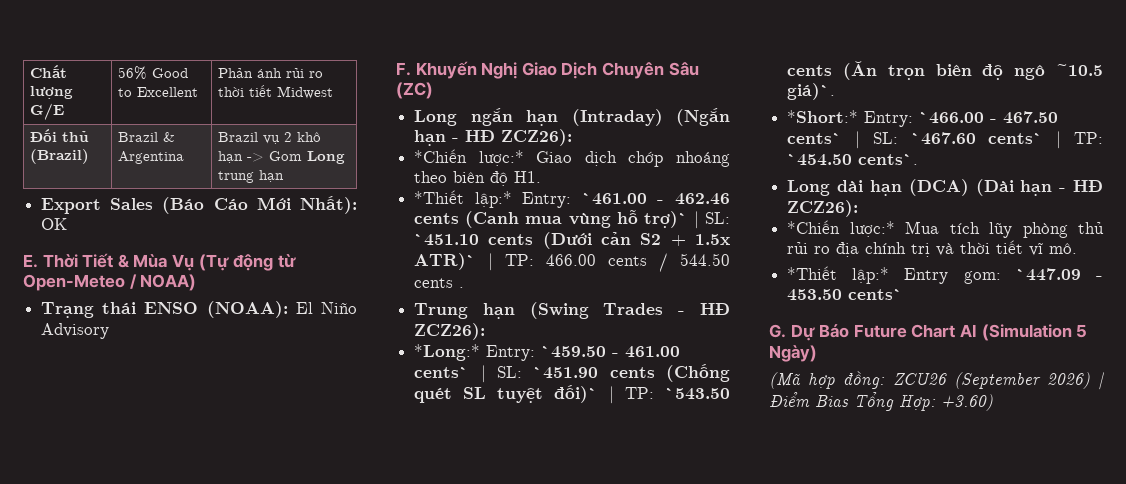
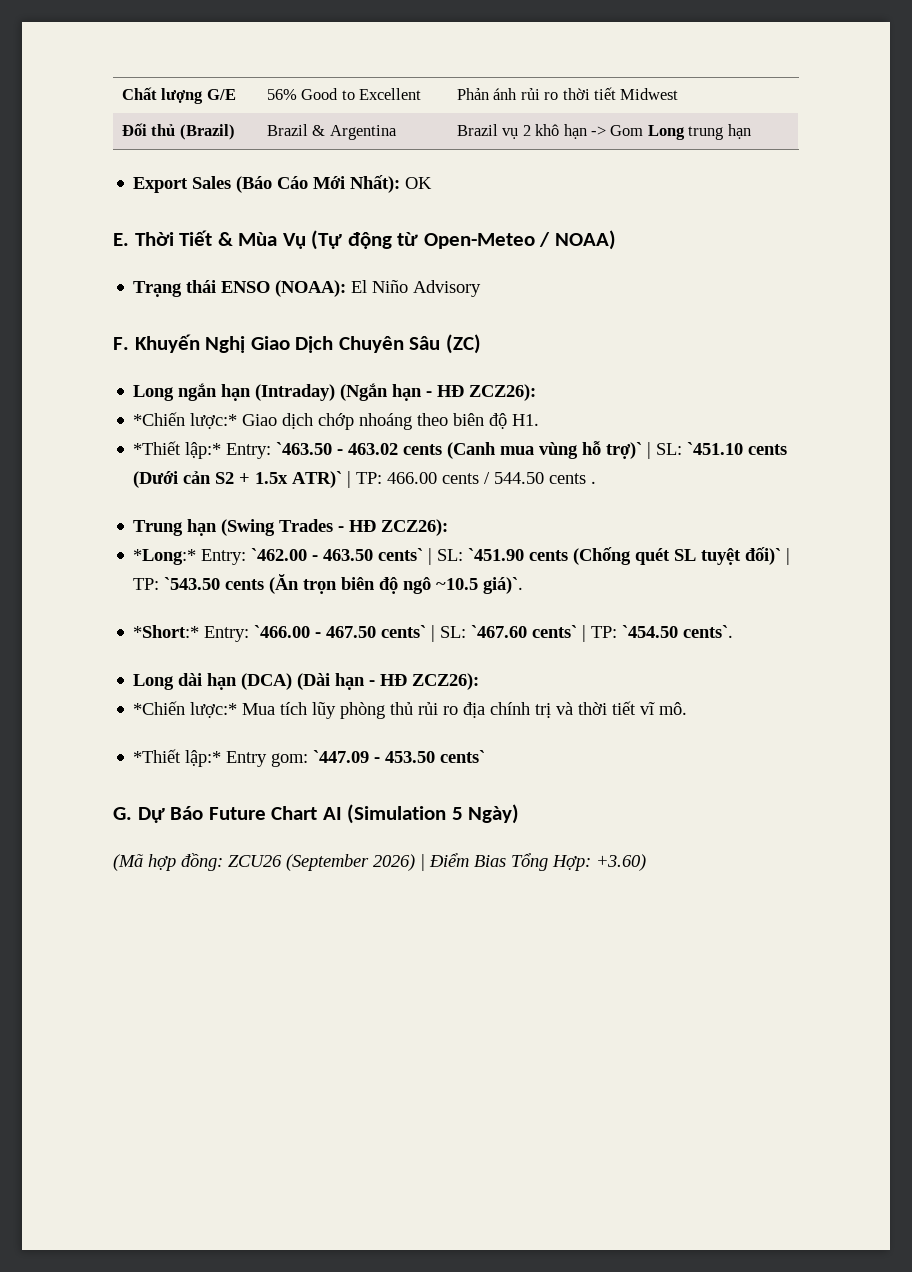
- *Thiết lập:* Entry: `461.00 - 462.46 cents (Canh mua vùng hỗ trợ)` | SL: `451.10 cents (Dưới cản S2 + 1.5x ATR)` | TP: 466.00 cents / 544.50 cents .
+ *Thiết lập:* Entry: `463.50 - 463.02 cents (Canh mua vùng hỗ trợ)` | SL: `451.10 cents (Dưới cản S2 + 1.5x ATR)` | TP: 466.00 cents / 544.50 cents .
- *Long:* Entry: `459.50 - 461.00 cents` | SL: `451.90 cents (Chống quét SL tuyệt đối)` | TP: `543.50 cents (Ăn trọn biên độ ngô ~10.5 giá)`.
+ *Long:* Entry: `462.00 - 463.50 cents` | SL: `451.90 cents (Chống quét SL tuyệt đối)` | TP: `543.50 cents (Ăn trọn biên độ ngô ~10.5 giá)`.

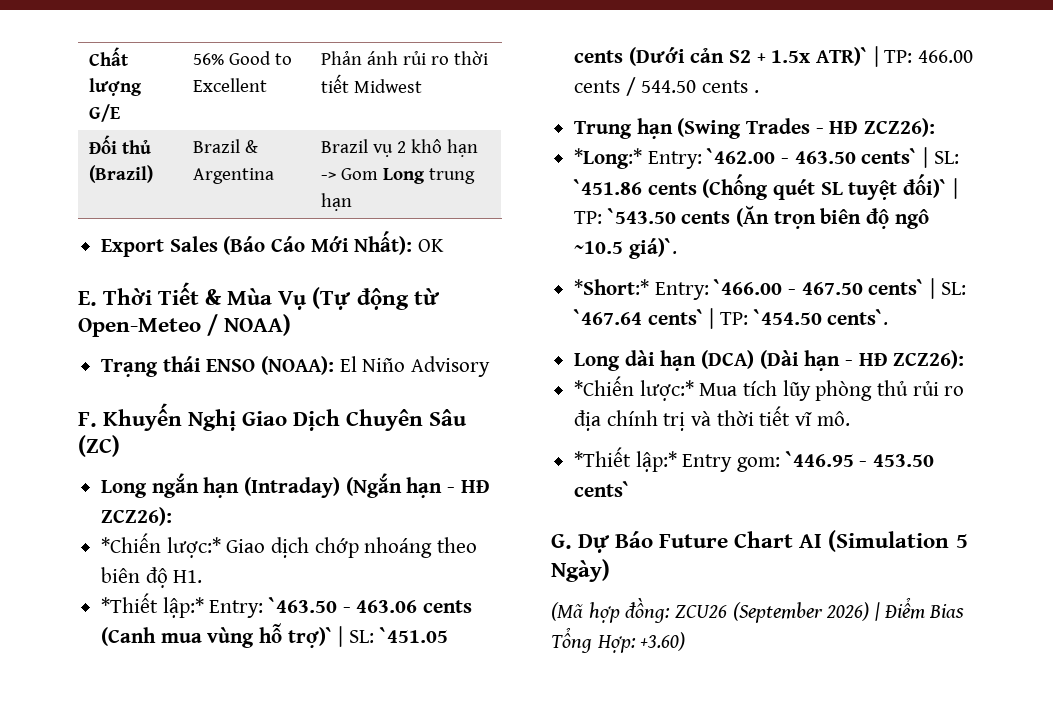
- *Thiết lập:* Entry: `463.50 - 463.02 cents (Canh mua vùng hỗ trợ)` | SL: `451.10 cents (Dưới cản S2 + 1.5x ATR)` | TP: 466.00 cents / 544.50 cents .
+ *Thiết lập:* Entry: `463.50 - 463.06 cents (Canh mua vùng hỗ trợ)` | SL: `451.05 cents (Dưới cản S2 + 1.5x ATR)` | TP: 466.00 cents / 544.50 cents .
- *Long:* Entry: `462.00 - 463.50 cents` | SL: `451.90 cents (Chống quét SL tuyệt đối)` | TP: `543.50 cents (Ăn trọn biên độ ngô ~10.5 giá)`.
+ *Long:* Entry: `462.00 - 463.50 cents` | SL: `451.86 cents (Chống quét SL tuyệt đối)` | TP: `543.50 cents (Ăn trọn biên độ ngô ~10.5 giá)`.
- *Short:* Entry: `466.00 - 467.50 cents` | SL: `467.60 cents` | TP: `454.50 cents`.
+ *Short:* Entry: `466.00 - 467.50 cents` | SL: `467.64 cents` | TP: `454.50 cents`.
- *Thiết lập:* Entry gom: `447.09 - 453.50 cents`
+ *Thiết lập:* Entry gom: `446.95 - 453.50 cents`

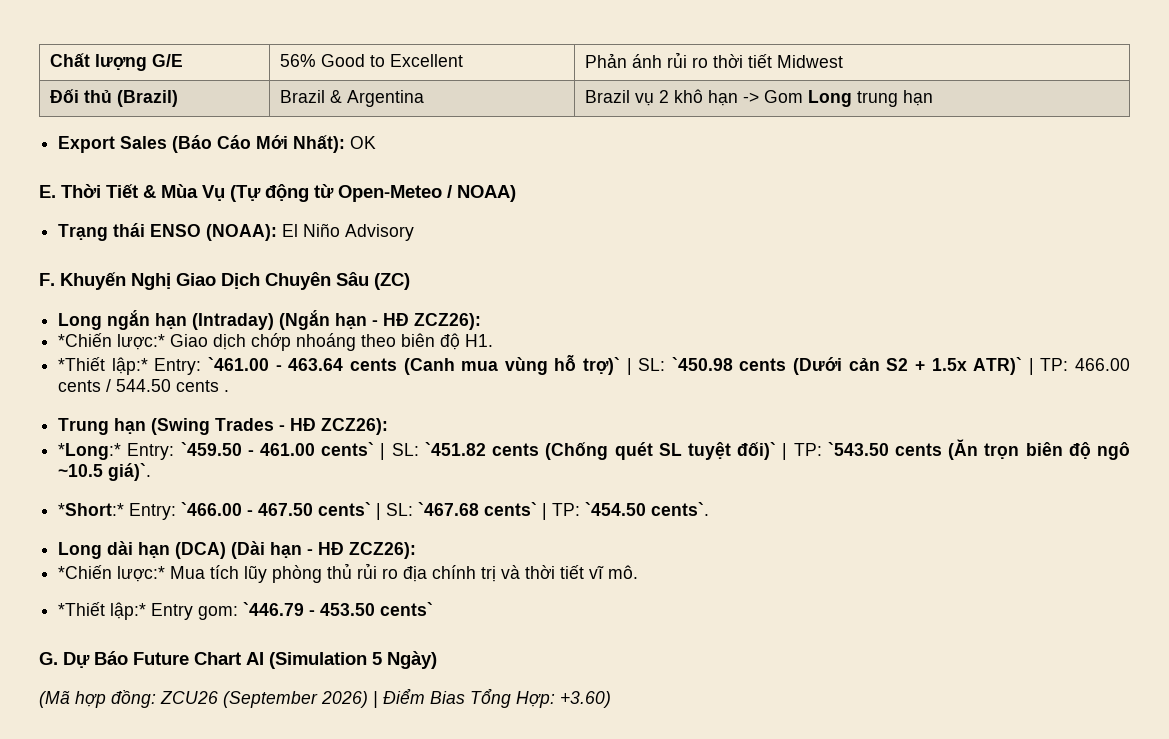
- *Thiết lập:* Entry: `463.50 - 463.06 cents (Canh mua vùng hỗ trợ)` | SL: `451.05 cents (Dưới cản S2 + 1.5x ATR)` | TP: 466.00 cents / 544.50 cents .
+ *Thiết lập:* Entry: `461.00 - 463.64 cents (Canh mua vùng hỗ trợ)` | SL: `450.98 cents (Dưới cản S2 + 1.5x ATR)` | TP: 466.00 cents / 544.50 cents .
- *Long:* Entry: `462.00 - 463.50 cents` | SL: `451.86 cents (Chống quét SL tuyệt đối)` | TP: `543.50 cents (Ăn trọn biên độ ngô ~10.5 giá)`.
+ *Long:* Entry: `459.50 - 461.00 cents` | SL: `451.82 cents (Chống quét SL tuyệt đối)` | TP: `543.50 cents (Ăn trọn biên độ ngô ~10.5 giá)`.
- *Short:* Entry: `466.00 - 467.50 cents` | SL: `467.64 cents` | TP: `454.50 cents`.
+ *Short:* Entry: `466.00 - 467.50 cents` | SL: `467.68 cents` | TP: `454.50 cents`.
- *Thiết lập:* Entry gom: `446.95 - 453.50 cents`
+ *Thiết lập:* Entry gom: `446.79 - 453.50 cents`

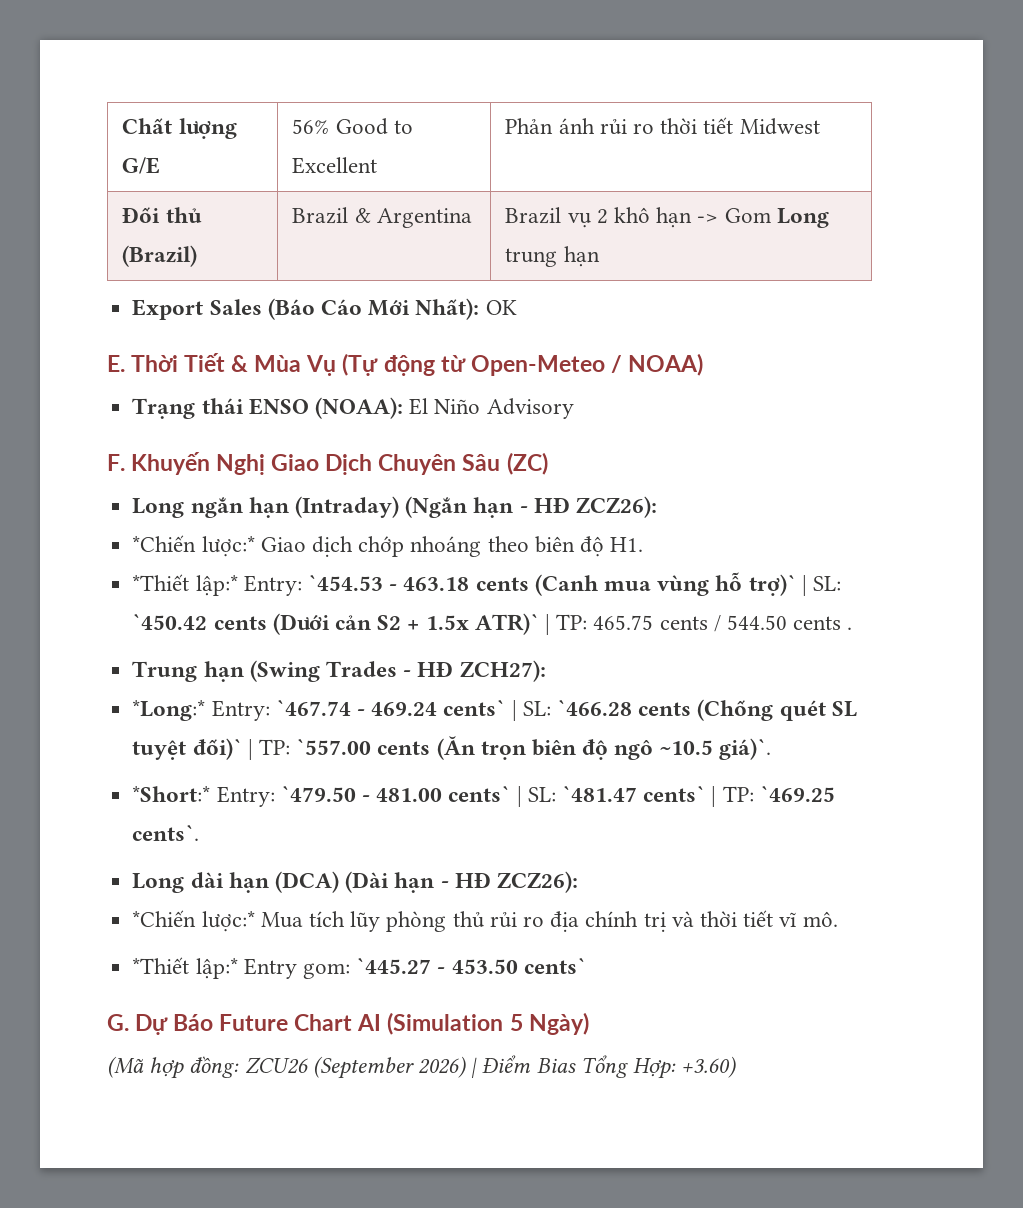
- *Thiết lập:* Entry: `461.00 - 463.64 cents (Canh mua vùng hỗ trợ)` | SL: `450.98 cents (Dưới cản S2 + 1.5x ATR)` | TP: 466.00 cents / 544.50 cents .
+ *Thiết lập:* Entry: `454.53 - 463.18 cents (Canh mua vùng hỗ trợ)` | SL: `450.42 cents (Dưới cản S2 + 1.5x ATR)` | TP: 465.75 cents / 544.50 cents .
- Trung hạn (Swing Trades - HĐ ZCZ26):
+ Trung hạn (Swing Trades - HĐ ZCH27):
- *Long:* Entry: `459.50 - 461.00 cents` | SL: `451.82 cents (Chống quét SL tuyệt đối)` | TP: `543.50 cents (Ăn trọn biên độ ngô ~10.5 giá)`.
+ *Long:* Entry: `467.74 - 469.24 cents` | SL: `466.28 cents (Chống quét SL tuyệt đối)` | TP: `557.00 cents (Ăn trọn biên độ ngô ~10.5 giá)`.
- *Short:* Entry: `466.00 - 467.50 cents` | SL: `467.68 cents` | TP: `454.50 cents`.
+ *Short:* Entry: `479.50 - 481.00 cents` | SL: `481.47 cents` | TP: `469.25 cents`.
- *Thiết lập:* Entry gom: `446.79 - 453.50 cents`
+ *Thiết lập:* Entry gom: `445.27 - 453.50 cents`

